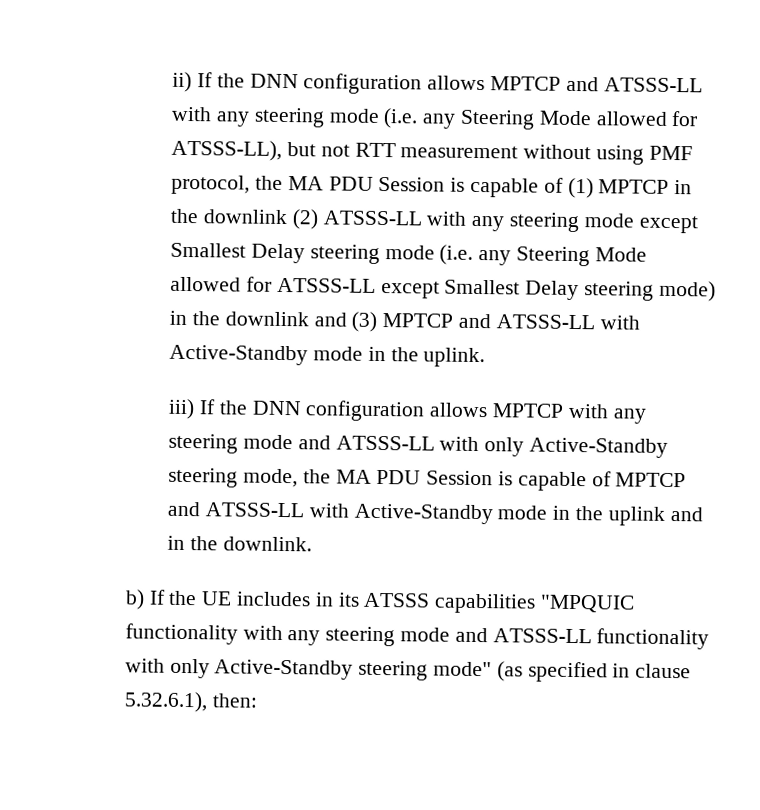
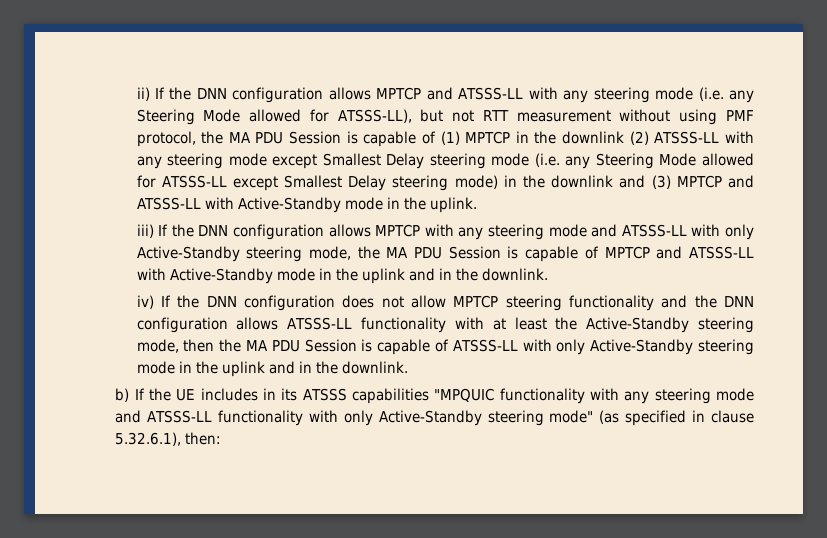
+ iv) If the DNN configuration does not allow MPTCP steering functionality and the DNN configuration allows ATSSS-LL functionality with at least the Active-Standby steering mode, then the MA PDU Session is capable of ATSSS-LL with only Active-Standby steering mode in the uplink and in the downlink.

